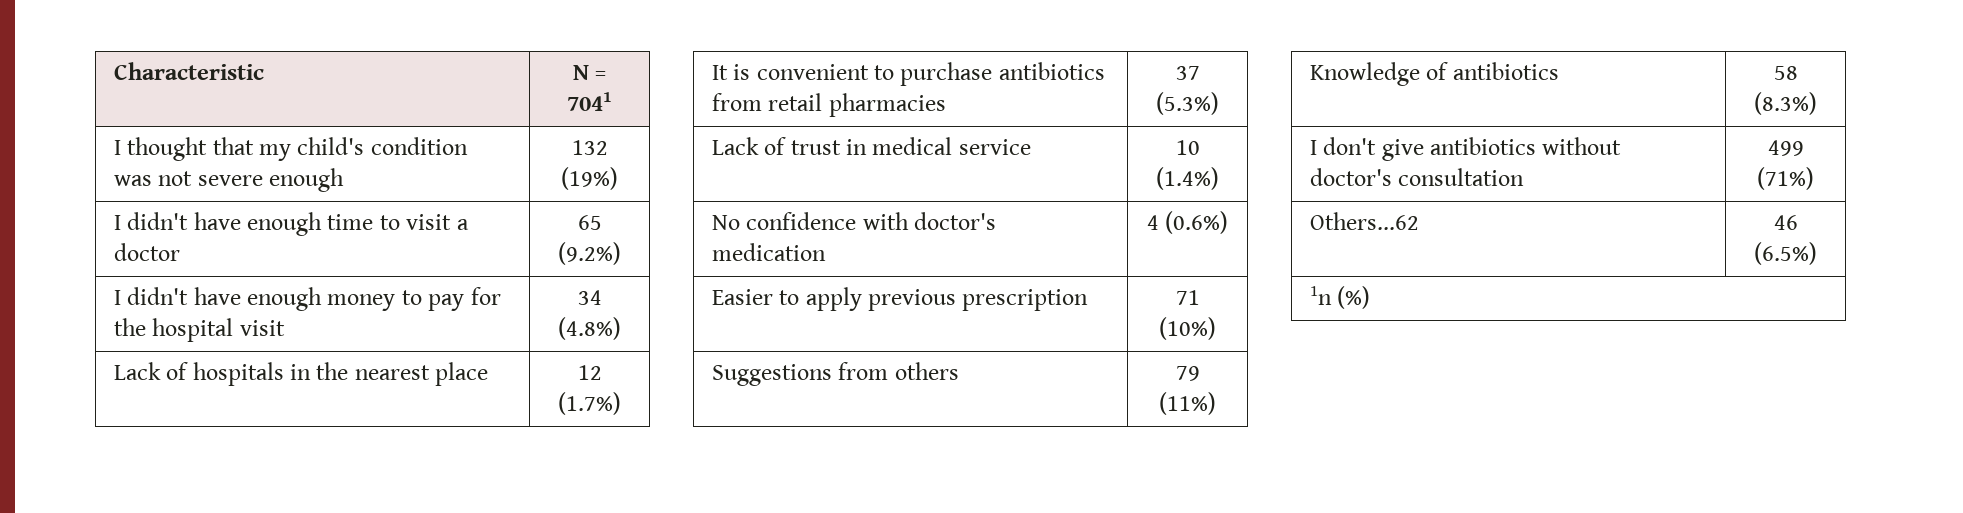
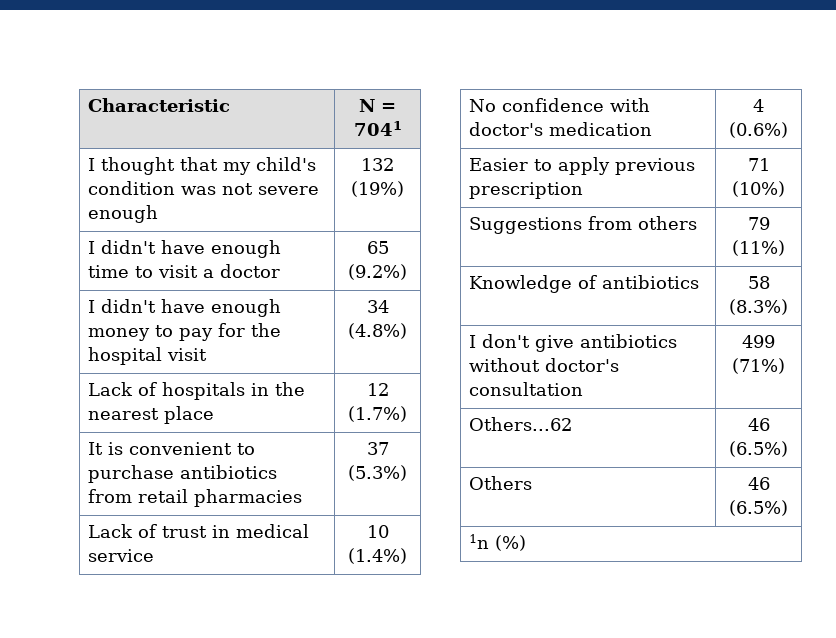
+ Others | 46 (6.5%)

